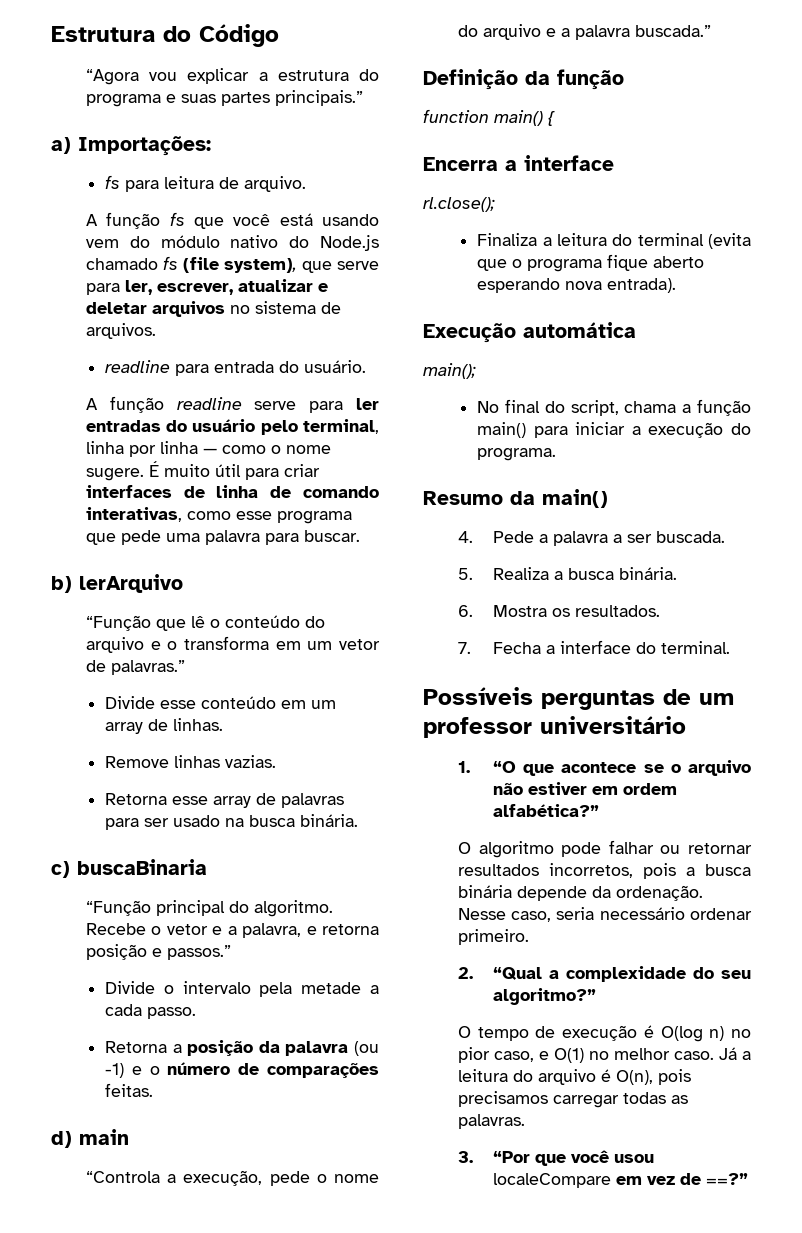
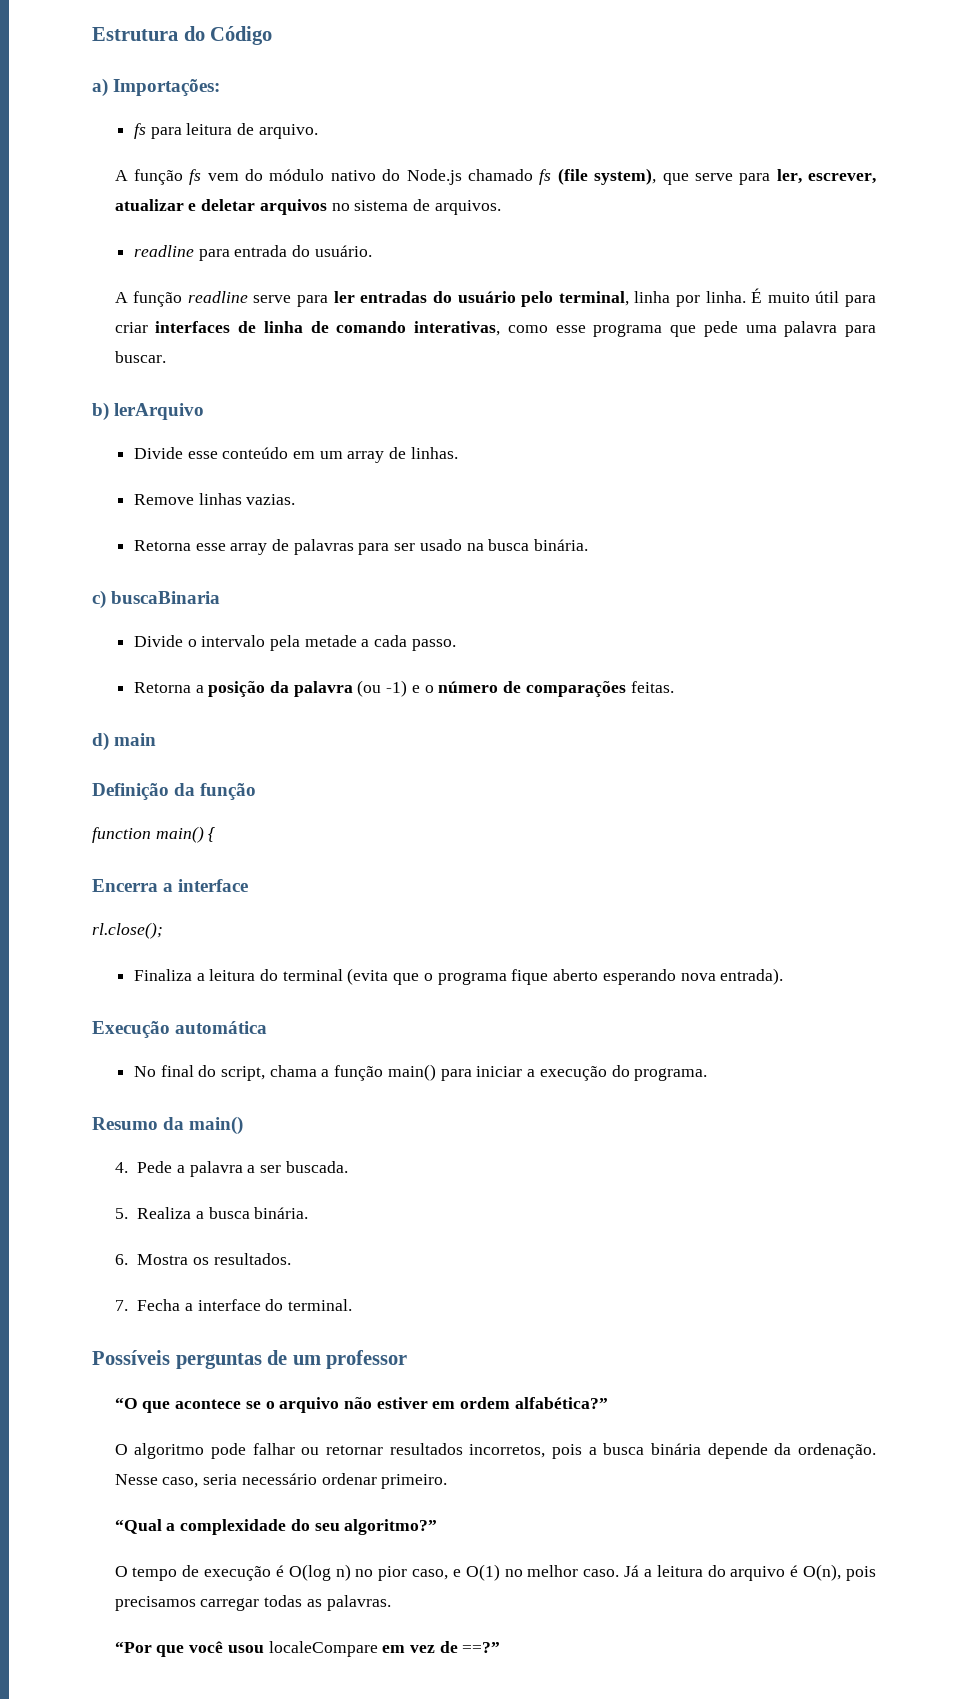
- “Agora vou explicar a estrutura do programa e suas partes principais.”
- A função fs que você está usando vem do módulo nativo do Node.js chamado fs (file system), que serve para ler, escrever, atualizar e deletar arquivos no sistema de arquivos.
+ A função fs vem do módulo nativo do Node.js chamado fs (file system), que serve para ler, escrever, atualizar e deletar arquivos no sistema de arquivos.
- A função readline serve para ler entradas do usuário pelo terminal, linha por linha — como o nome sugere.
+ A função readline serve para ler entradas do usuário pelo terminal, linha por linha.
- “Função que lê o conteúdo do arquivo e o transforma em um vetor de palavras.”
- “Função principal do algoritmo. Recebe o vetor e a palavra, e retorna posição e passos.”
- “Controla a execução, pede o nome do arquivo e a palavra buscada.”
- main();
- Possíveis perguntas de um professor universitário
- 1. “O que acontece se o arquivo não estiver em ordem alfabética?”
+ Possíveis perguntas de um professor
+ “O que acontece se o arquivo não estiver em ordem alfabética?”
- 2. “Qual a complexidade do seu algoritmo?”
+ “Qual a complexidade do seu algoritmo?”
- 3. “Por que você usou localeCompare em vez de ==?”
+ “Por que você usou localeCompare em vez de ==?”

